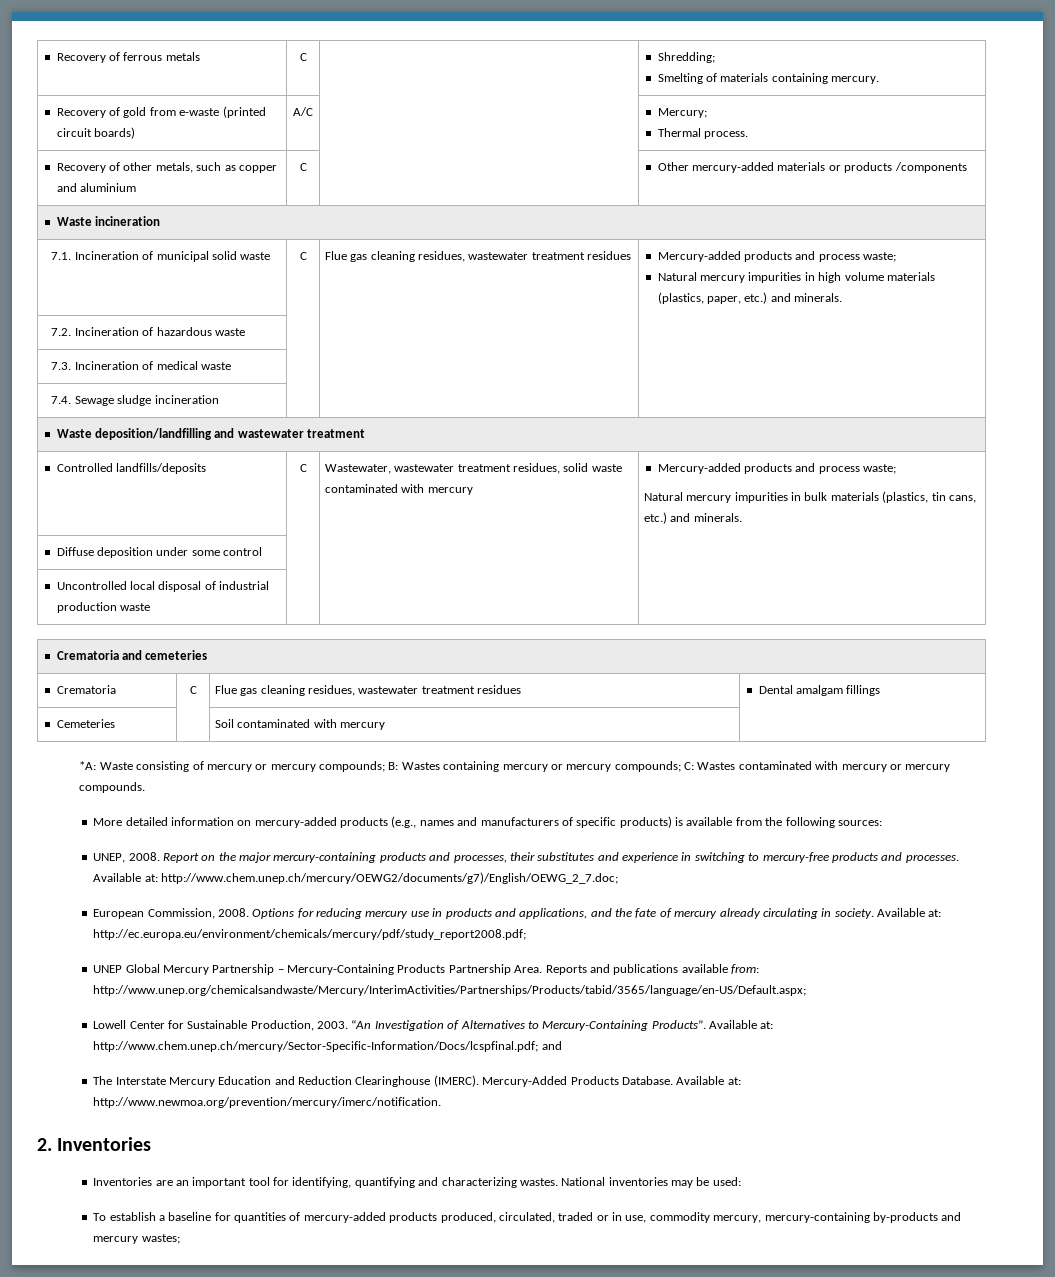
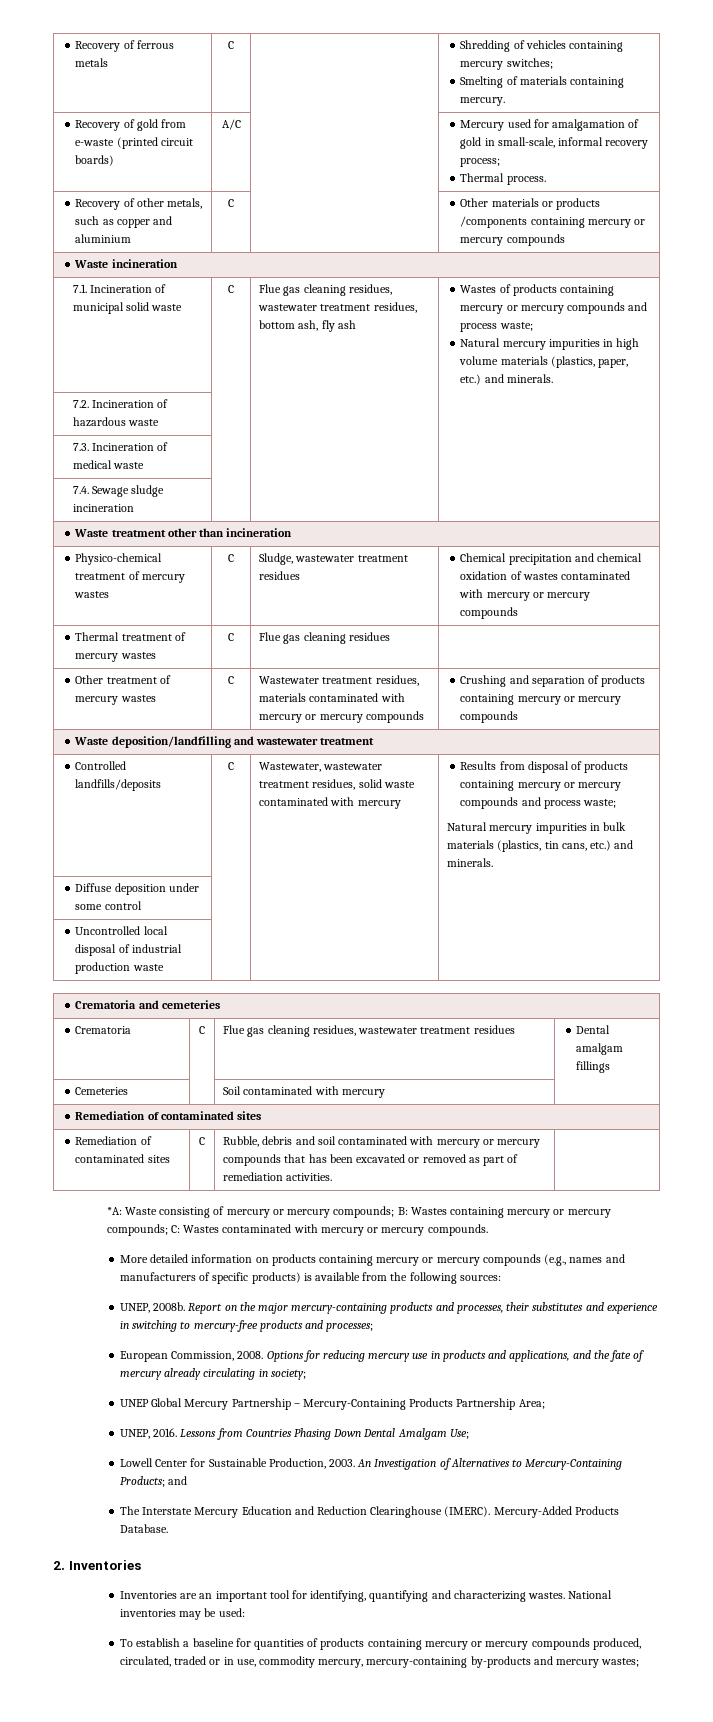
- Recovery of ferrous metals | C | | Shredding;
+ Recovery of ferrous metals | C | | Shredding of vehicles containing mercury switches;
- Recovery of gold from e-waste (printed circuit boards) | A/C | | Mercury;
+ Recovery of gold from e-waste (printed circuit boards) | A/C | | Mercury used for amalgamation of gold in small-scale, informal recovery process;
- Recovery of other metals, such as copper and aluminium | C | | Other mercury-added materials or products /components
+ Recovery of other metals, such as copper and aluminium | C | | Other materials or products /components containing mercury or mercury compounds
- Flue gas cleaning residues, wastewater treatment residues | Mercury-added products and process waste;
+ Flue gas cleaning residues, wastewater treatment residues, bottom ash, fly ash | Wastes of products containing mercury or mercury compounds and process waste;
+ Waste treatment other than incineration
+ Physico-chemical treatment of mercury wastes | C | Sludge, wastewater treatment residues | Chemical precipitation and chemical oxidation of wastes contaminated with mercury or mercury compounds
+ Thermal treatment of mercury wastes | C | Flue gas cleaning residues |
+ Other treatment of mercury wastes | C | Wastewater treatment residues, materials contaminated with mercury or mercury compounds | Crushing and separation of products containing mercury or mercury compounds
- Controlled landfills/deposits | C | Wastewater, wastewater treatment residues, solid waste contaminated with mercury | Mercury-added products and process waste;
+ Controlled landfills/deposits | C | Wastewater, wastewater treatment residues, solid waste contaminated with mercury | Results from disposal of products containing mercury or mercury compounds and process waste;
  Cemeteries | | Soil contaminated with mercury |
+ Remediation of contaminated sites
+ Remediation of contaminated sites | C | Rubble, debris and soil contaminated with mercury or mercury compounds that has been excavated or removed as part of remediation activities. |
- More detailed information on mercury-added products (e.g., names and manufacturers of specific products) is available from the following sources:
+ More detailed information on products containing mercury or mercury compounds (e.g., names and manufacturers of specific products) is available from the following sources:
- UNEP, 2008.
+ UNEP, 2008b.
- Report on the major mercury-containing products and processes, their substitutes and experience in switching to mercury-free products and processes. Available at: http://www.chem.unep.ch/mercury/OEWG2/documents/g7)/English/OEWG_2_7.doc;
+ Report on the major mercury-containing products and processes, their substitutes and experience in switching to mercury-free products and processes;
- Options for reducing mercury use in products and applications, and the fate of mercury already circulating in society. Available at: http://ec.europa.eu/environment/chemicals/mercury/pdf/study_report2008.pdf;
+ Options for reducing mercury use in products and applications, and the fate of mercury already circulating in society;
- UNEP Global Mercury Partnership – Mercury-Containing Products Partnership Area. Reports and publications available from: http://www.unep.org/chemicalsandwaste/Mercury/InterimActivities/Partnerships/Products/tabid/3565/language/en-US/Default.aspx;
+ UNEP Global Mercury Partnership – Mercury-Containing Products Partnership Area;
+ UNEP, 2016. Lessons from Countries Phasing Down Dental Amalgam Use;
- “An Investigation of Alternatives to Mercury-Containing Products”. Available at: http://www.chem.unep.ch/mercury/Sector-Specific-Information/Docs/lcspfinal.pdf; and
+ An Investigation of Alternatives to Mercury-Containing Products; and
- Available at: http://www.newmoa.org/prevention/mercury/imerc/notification.
- To establish a baseline for quantities of mercury-added products produced, circulated, traded or in use, commodity mercury, mercury-containing by-products and mercury wastes;
+ To establish a baseline for quantities of products containing mercury or mercury compounds produced, circulated, traded or in use, commodity mercury, mercury-containing by-products and mercury wastes;

